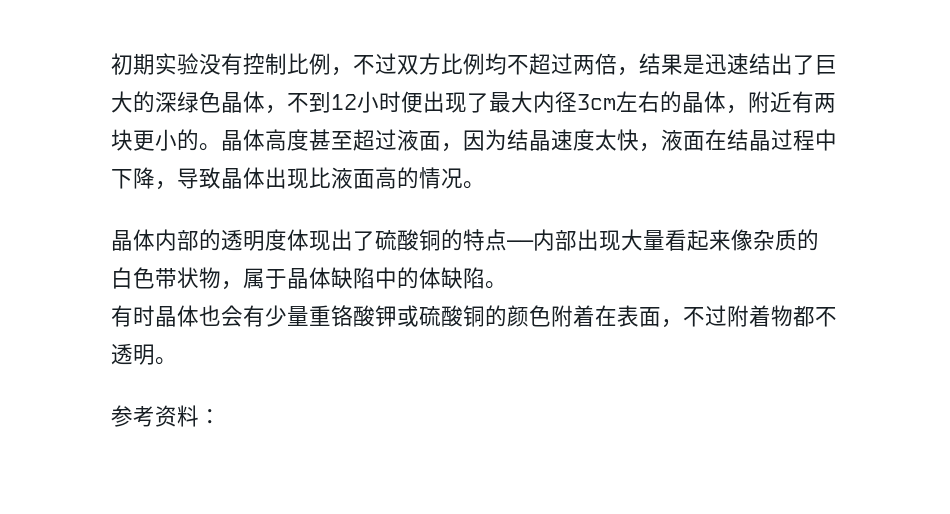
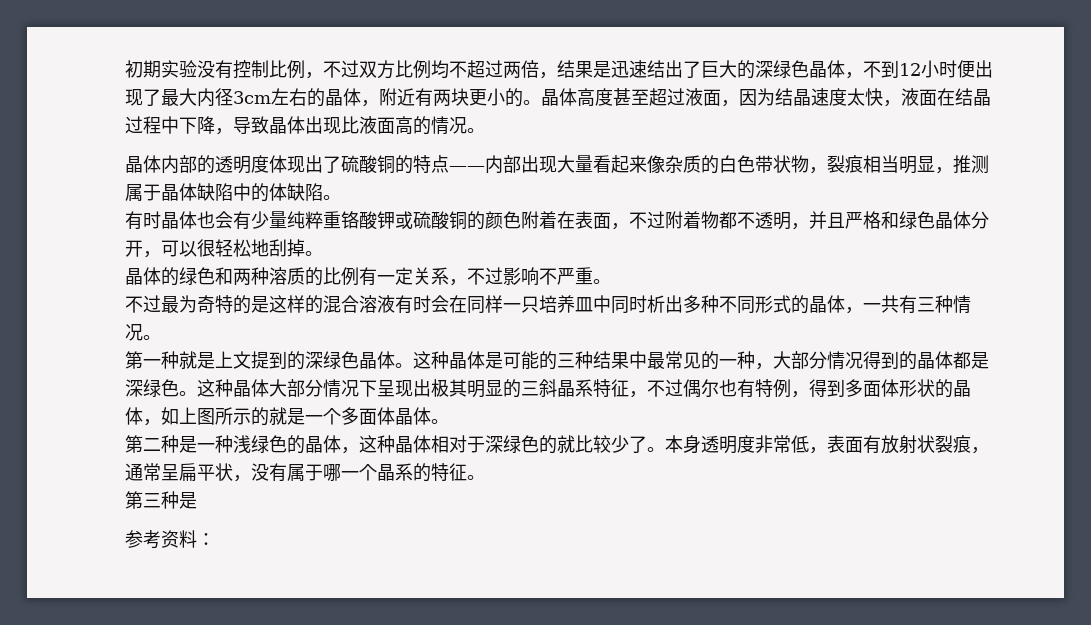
- 晶体内部的透明度体现出了硫酸铜的特点——内部出现大量看起来像杂质的白色带状物，属于晶体缺陷中的体缺陷。
+ 晶体内部的透明度体现出了硫酸铜的特点——内部出现大量看起来像杂质的白色带状物，裂痕相当明显，推测属于晶体缺陷中的体缺陷。
- 有时晶体也会有少量重铬酸钾或硫酸铜的颜色附着在表面，不过附着物都不透明。
+ 有时晶体也会有少量纯粹重铬酸钾或硫酸铜的颜色附着在表面，不过附着物都不透明，并且严格和绿色晶体分开，可以很轻松地刮掉。
+ 晶体的绿色和两种溶质的比例有一定关系，不过影响不严重。
+ 不过最为奇特的是这样的混合溶液有时会在同样一只培养皿中同时析出多种不同形式的晶体，一共有三种情况。
+ 第一种就是上文提到的深绿色晶体。这种晶体是可能的三种结果中最常见的一种，大部分情况得到的晶体都是深绿色。这种晶体大部分情况下呈现出极其明显的三斜晶系特征，不过偶尔也有特例，得到多面体形状的晶体，如上图所示的就是一个多面体晶体。
+ 第二种是一种浅绿色的晶体，这种晶体相对于深绿色的就比较少了。本身透明度非常低，表面有放射状裂痕，通常呈扁平状，没有属于哪一个晶系的特征。
+ 第三种是

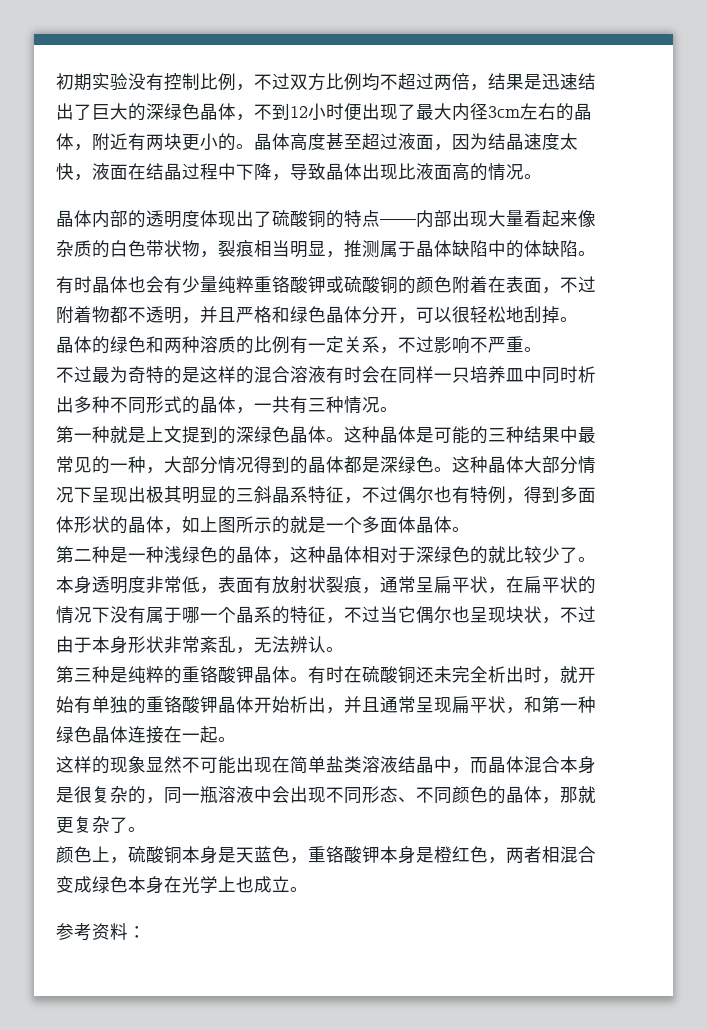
- 本身透明度非常低，表面有放射状裂痕，通常呈扁平状，没有属于哪一个晶系的特征。
- 第三种是
+ 本身透明度非常低，表面有放射状裂痕，通常呈扁平状，在扁平状的情况下没有属于哪一个晶系的特征，不过当它偶尔也呈现块状，不过由于本身形状非常紊乱，无法辨认。
+ 第三种是纯粹的重铬酸钾晶体。有时在硫酸铜还未完全析出时，就开始有单独的重铬酸钾晶体开始析出，并且通常呈现扁平状，和第一种绿色晶体连接在一起。
+ 这样的现象显然不可能出现在简单盐类溶液结晶中，而晶体混合本身是很复杂的，同一瓶溶液中会出现不同形态、不同颜色的晶体，那就更复杂了。
+ 颜色上，硫酸铜本身是天蓝色，重铬酸钾本身是橙红色，两者相混合变成绿色本身在光学上也成立。

